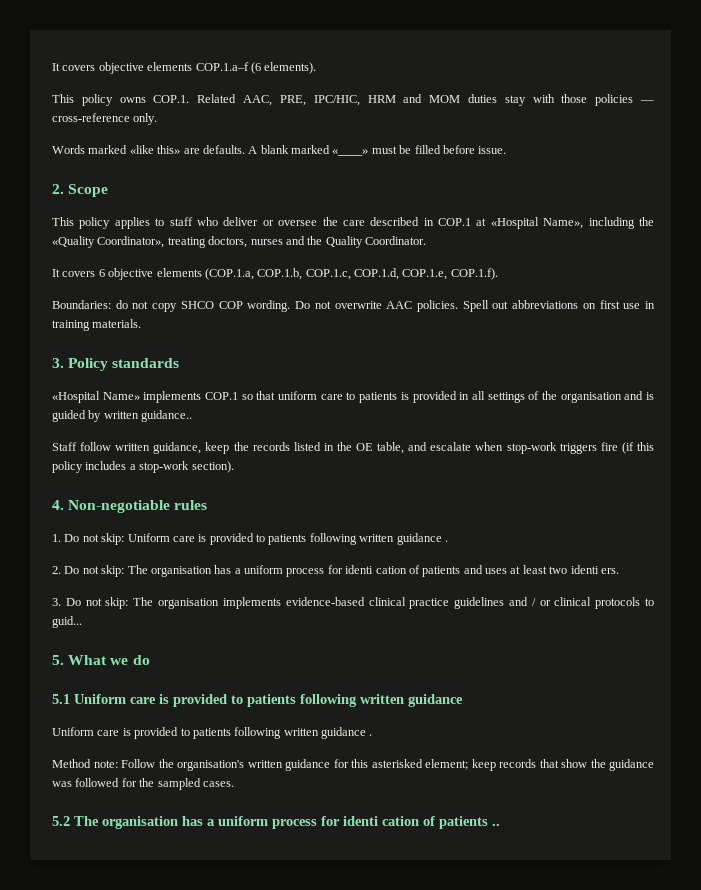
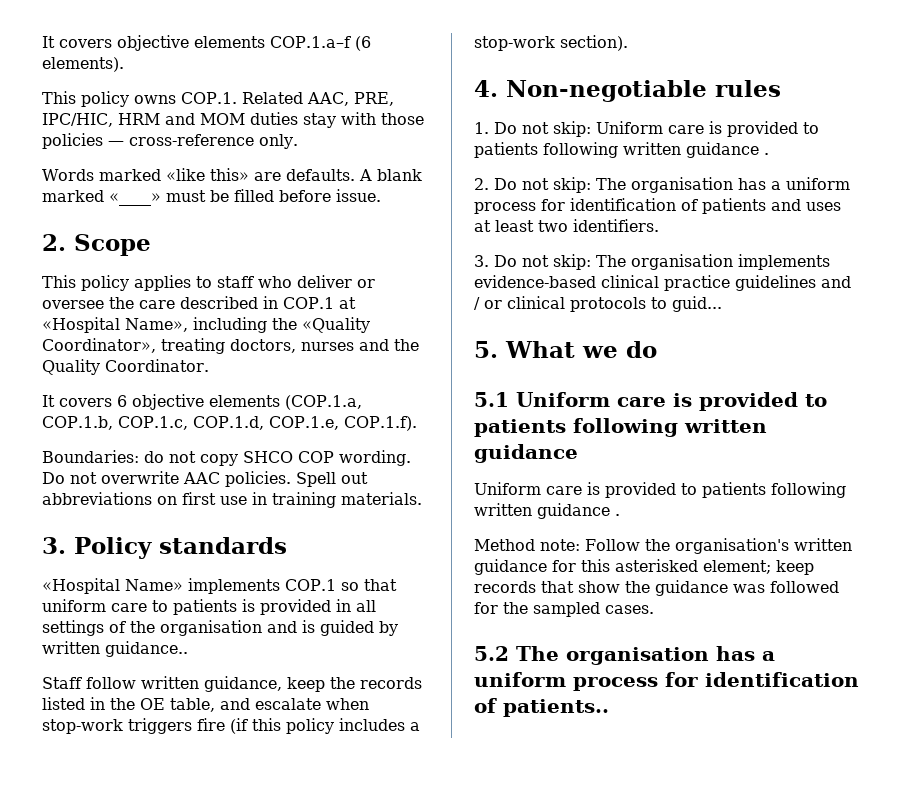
- 2. Do not skip: The organisation has a uniform process for identi cation of patients and uses at least two identi ers.
+ 2. Do not skip: The organisation has a uniform process for identification of patients and uses at least two identifiers.
- 5.2 The organisation has a uniform process for identi cation of patients ..
+ 5.2 The organisation has a uniform process for identification of patients..

